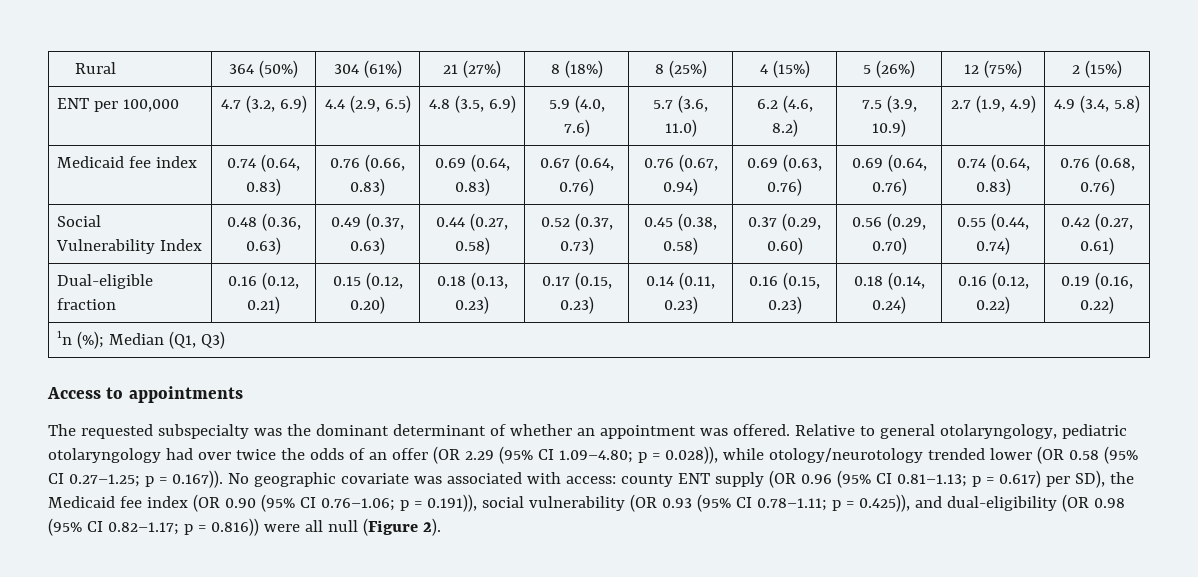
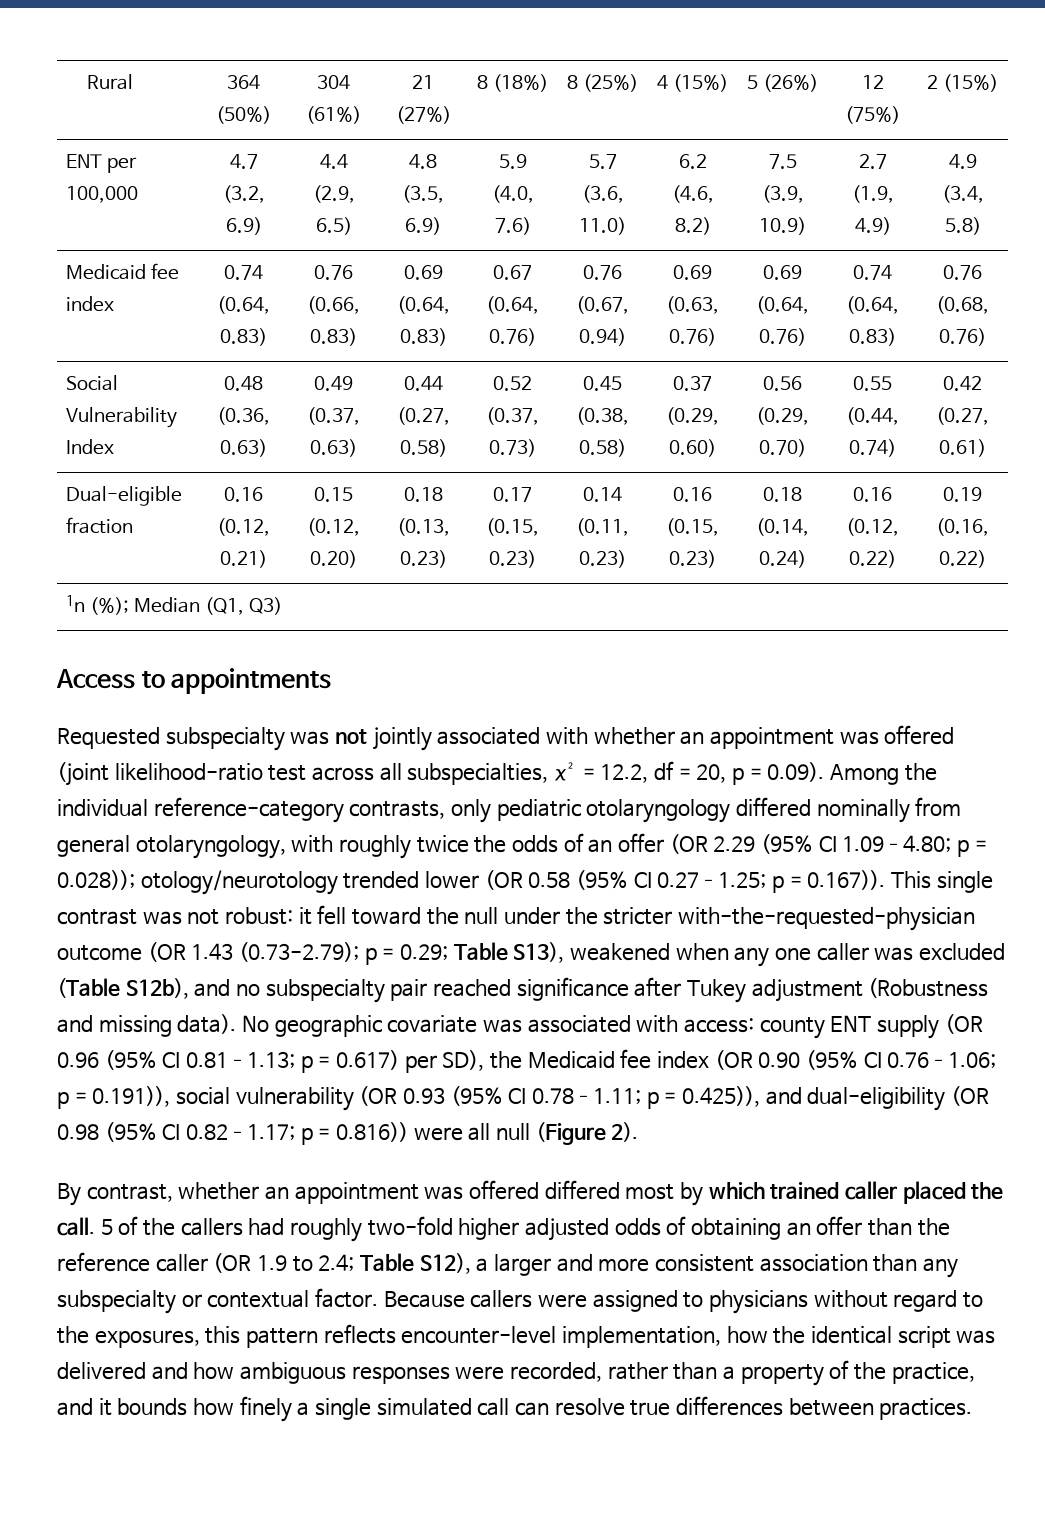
- The requested subspecialty was the dominant determinant of whether an appointment was offered. Relative to general otolaryngology, pediatric otolaryngology had over twice the odds of an offer (OR 2.29 (95% CI 1.09–4.80;
+ Requested subspecialty was not jointly associated with whether an appointment was offered (joint likelihood-ratio test across all subspecialties, χ² = 12.2, df = 20, p = 0.09). Among the individual reference-category contrasts, only pediatric otolaryngology differed nominally from general otolaryngology, with roughly twice the odds of an offer (OR 2.29 (95% CI 1.09–4.80;
- p = 0.028)), while otology/neurotology trended lower (OR 0.58 (95% CI 0.27–1.25;
+ p = 0.028)); otology/neurotology trended lower (OR 0.58 (95% CI 0.27–1.25;
- p = 0.167)). No geographic covariate was associated with access:
+ p = 0.167)). This single contrast was not robust: it fell toward the null under the stricter with-the-requested-physician outcome (OR 1.43 (0.73-2.79); p = 0.29; Table S13), weakened when any one caller was excluded (Table S12b), and no subspecialty pair reached significance after Tukey adjustment (Robustness and missing data). No geographic covariate was associated with access:
+ By contrast, whether an appointment was offered differed most by which trained caller placed the call. 5 of the callers had roughly two-fold higher adjusted odds of obtaining an offer than the reference caller (OR 1.9 to 2.4; Table S12), a larger and more consistent association than any subspecialty or contextual factor. Because callers were assigned to physicians without regard to the exposures, this pattern reflects encounter-level implementation, how the identical script was delivered and how ambiguous responses were recorded, rather than a property of the practice, and it bounds how finely a single simulated call can resolve true differences between practices.

